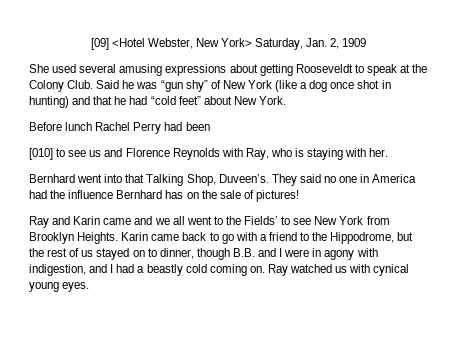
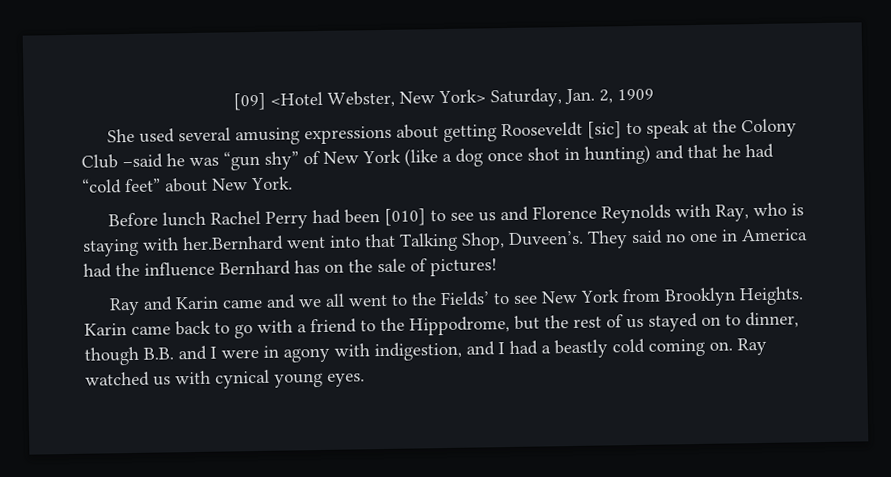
- She used several amusing expressions about getting Rooseveldt to speak at the Colony Club. Said he was “gun shy” of New York (like a dog once shot in hunting) and that he had “cold feet” about New York.
+ She used several amusing expressions about getting Rooseveldt [sic] to speak at the Colony Club –said he was “gun shy” of New York (like a dog once shot in hunting) and that he had “cold feet” about New York.
- Before lunch Rachel Perry had been
- [010] to see us and Florence Reynolds with Ray, who is staying with her.
- Bernhard went into that Talking Shop, Duveen’s.
+ Before lunch Rachel Perry had been [010] to see us and Florence Reynolds with Ray, who is staying with her.Bernhard went into that Talking Shop, Duveen’s.

